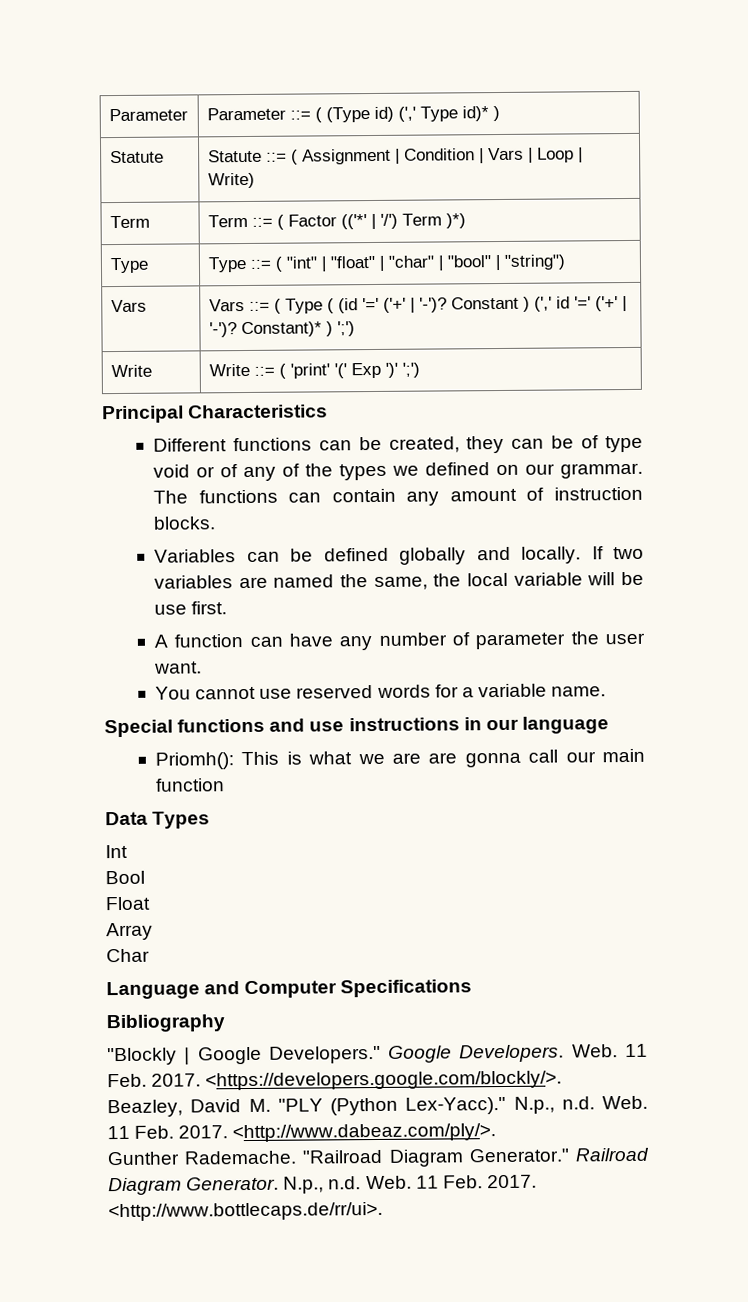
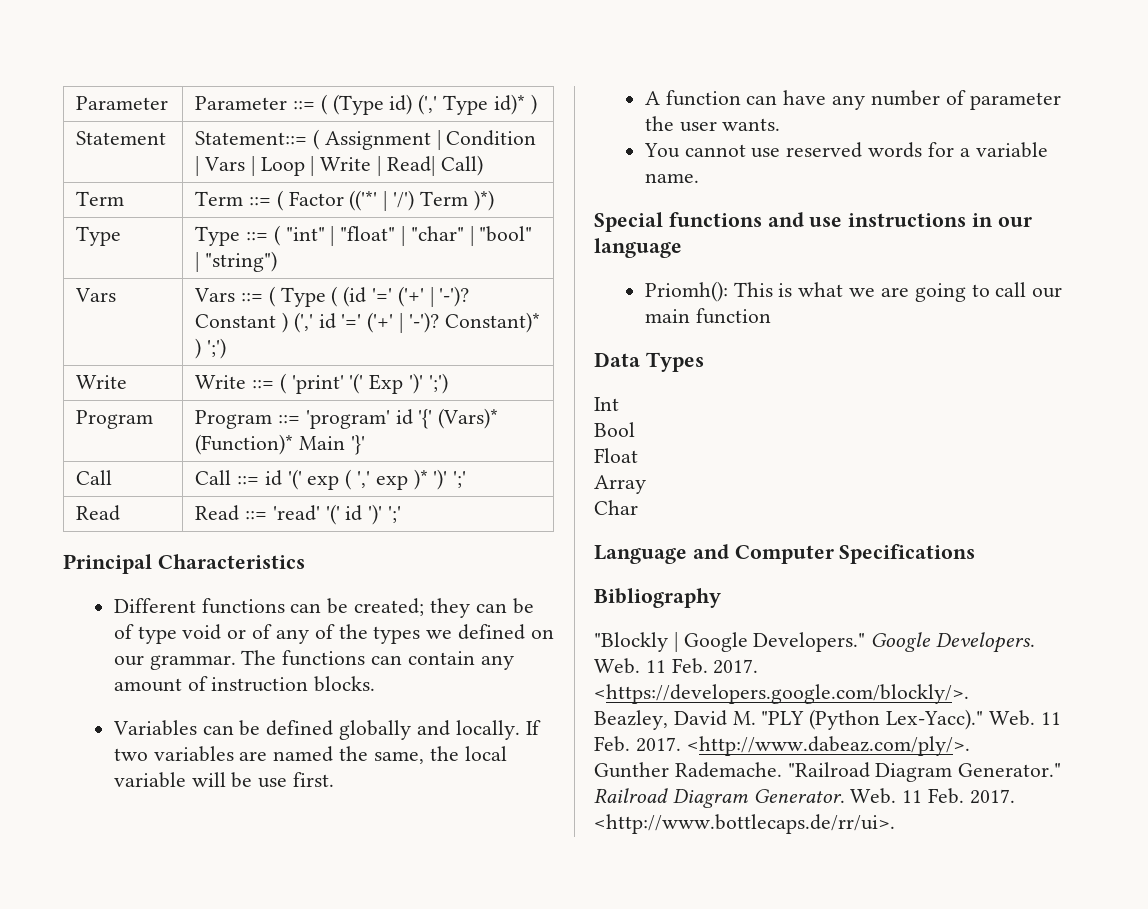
- Statute | Statute ::= ( Assignment | Condition | Vars | Loop | Write)
+ Statement | Statement::= ( Assignment | Condition | Vars | Loop | Write | Read| Call)
+ Program | Program ::= 'program' id '{' (Vars)* (Function)* Main '}'
+ Call | Call ::= id '(' exp ( ',' exp )* ')' ';'
+ Read | Read ::= 'read' '(' id ')' ';'
- Different functions can be created, they can be of type void or of any of the types we defined on our grammar.
+ Different functions can be created; they can be of type void or of any of the types we defined on our grammar.
- A function can have any number of parameter the user want.
+ A function can have any number of parameter the user wants.
- Priomh(): This is what we are are gonna call our main function
+ Priomh(): This is what we are going to call our main function
- Beazley, David M. "PLY (Python Lex-Yacc)." N.p., n.d. Web. 11 Feb. 2017.
+ Beazley, David M. "PLY (Python Lex-Yacc)." Web. 11 Feb. 2017.
- Railroad Diagram Generator. N.p., n.d. Web. 11 Feb. 2017.
+ Railroad Diagram Generator. Web. 11 Feb. 2017.

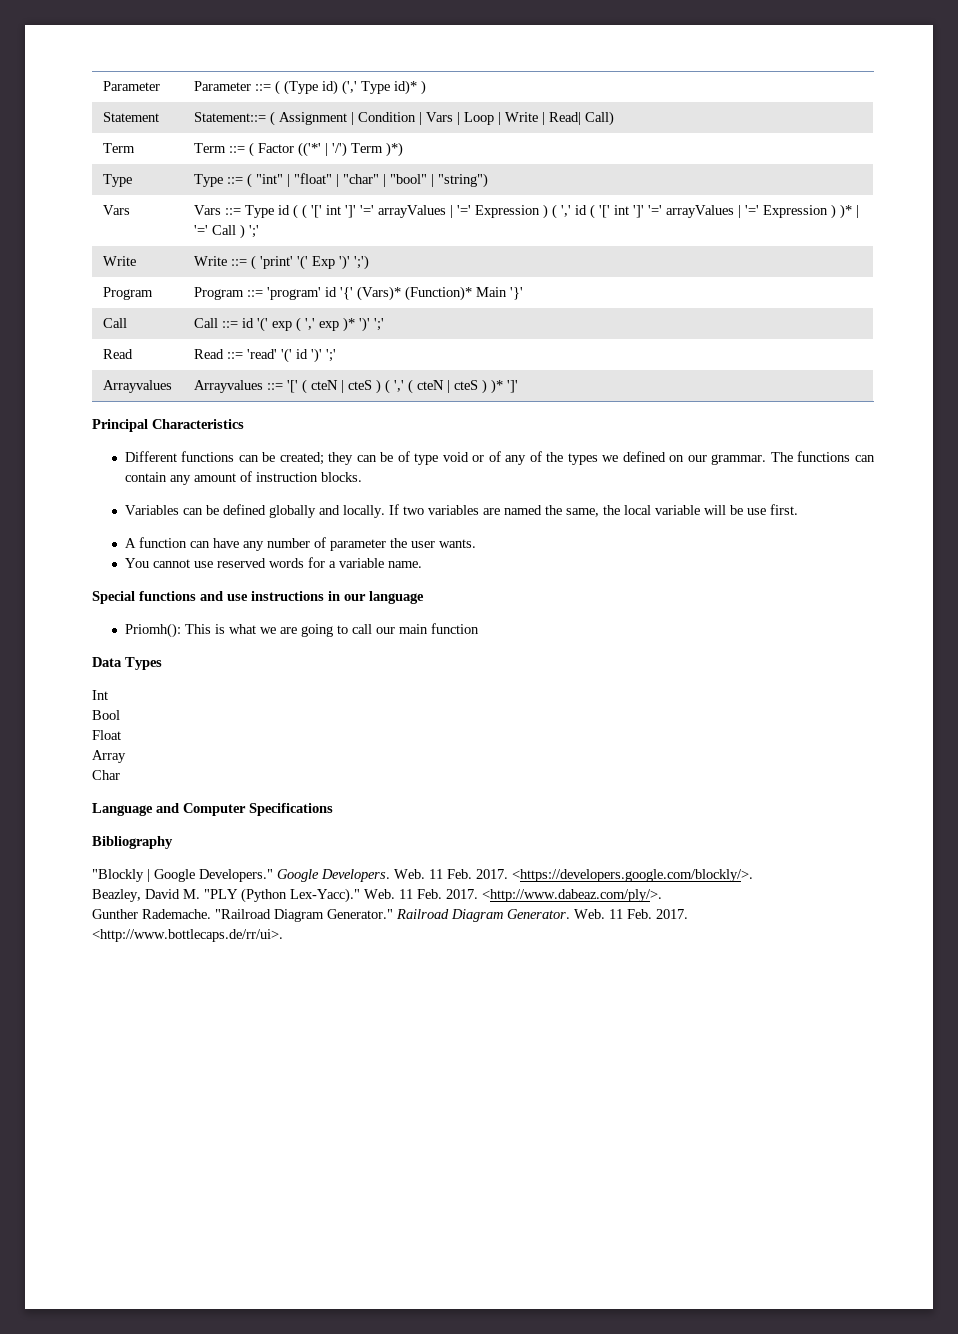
- Vars | Vars ::= ( Type ( (id '=' ('+' | '-')? Constant ) (',' id '=' ('+' | '-')? Constant)* ) ';')
+ Vars | Vars ::= Type id ( ( '[' int ']' '=' arrayValues | '=' Expression ) ( ',' id ( '[' int ']' '=' arrayValues | '=' Expression ) )* | '=' Call ) ';'
+ Arrayvalues | Arrayvalues ::= '[' ( cteN | cteS ) ( ',' ( cteN | cteS ) )* ']'

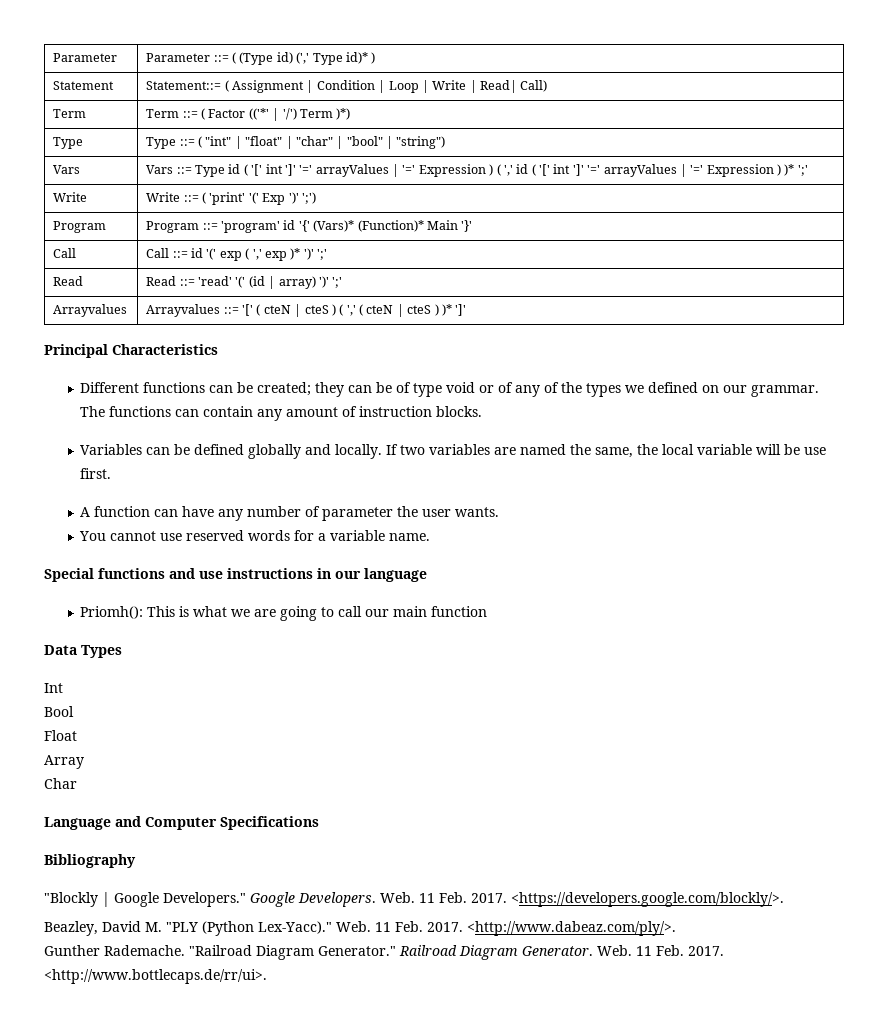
- Statement | Statement::= ( Assignment | Condition | Vars | Loop | Write | Read| Call)
+ Statement | Statement::= ( Assignment | Condition | Loop | Write | Read| Call)
- Vars | Vars ::= Type id ( ( '[' int ']' '=' arrayValues | '=' Expression ) ( ',' id ( '[' int ']' '=' arrayValues | '=' Expression ) )* | '=' Call ) ';'
+ Vars | Vars ::= Type id ( '[' int ']' '=' arrayValues | '=' Expression ) ( ',' id ( '[' int ']' '=' arrayValues | '=' Expression ) )* ';'
- Read | Read ::= 'read' '(' id ')' ';'
+ Read | Read ::= 'read' '(' (id | array) ')' ';'

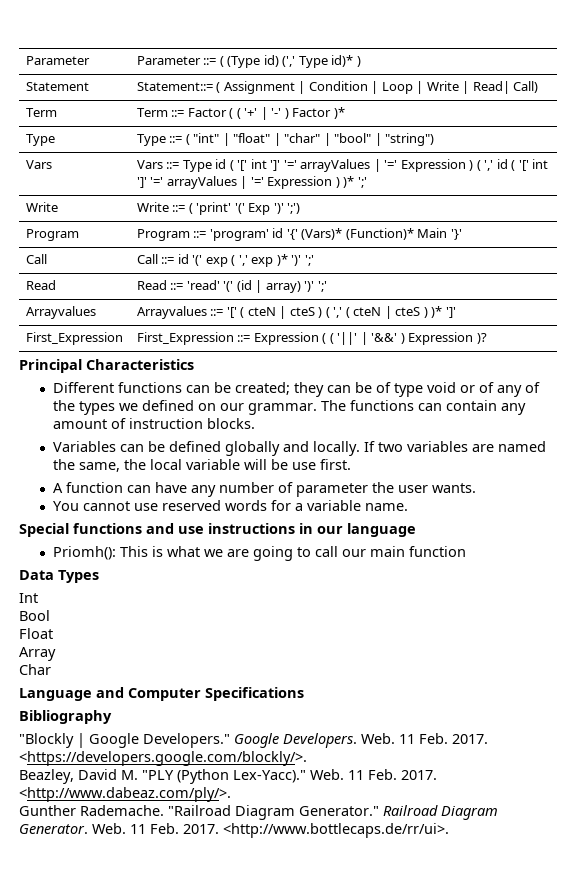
- Term | Term ::= ( Factor (('*' | '/') Term )*)
+ Term | Term ::= Factor ( ( '+' | '-' ) Factor )*
+ First_Expression | First_Expression ::= Expression ( ( '||' | '&&' ) Expression )?

